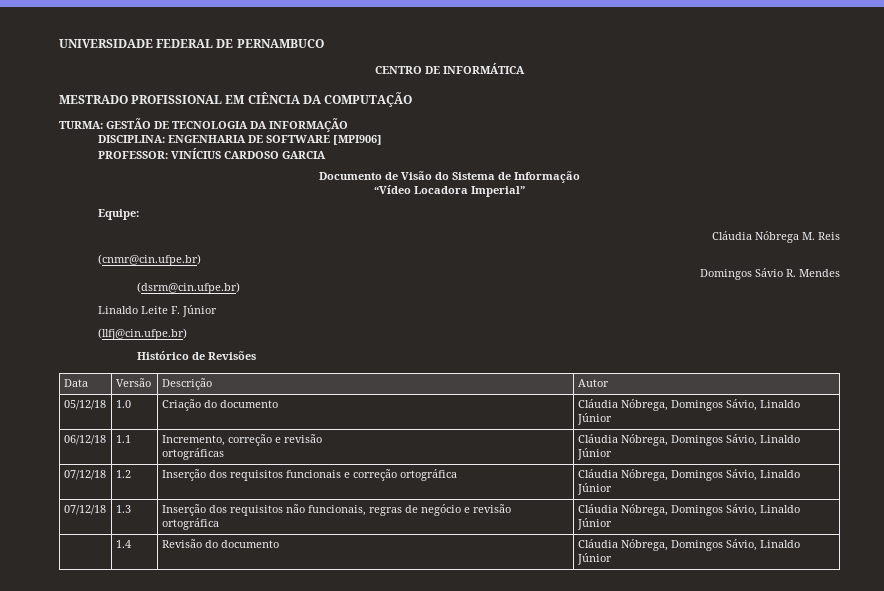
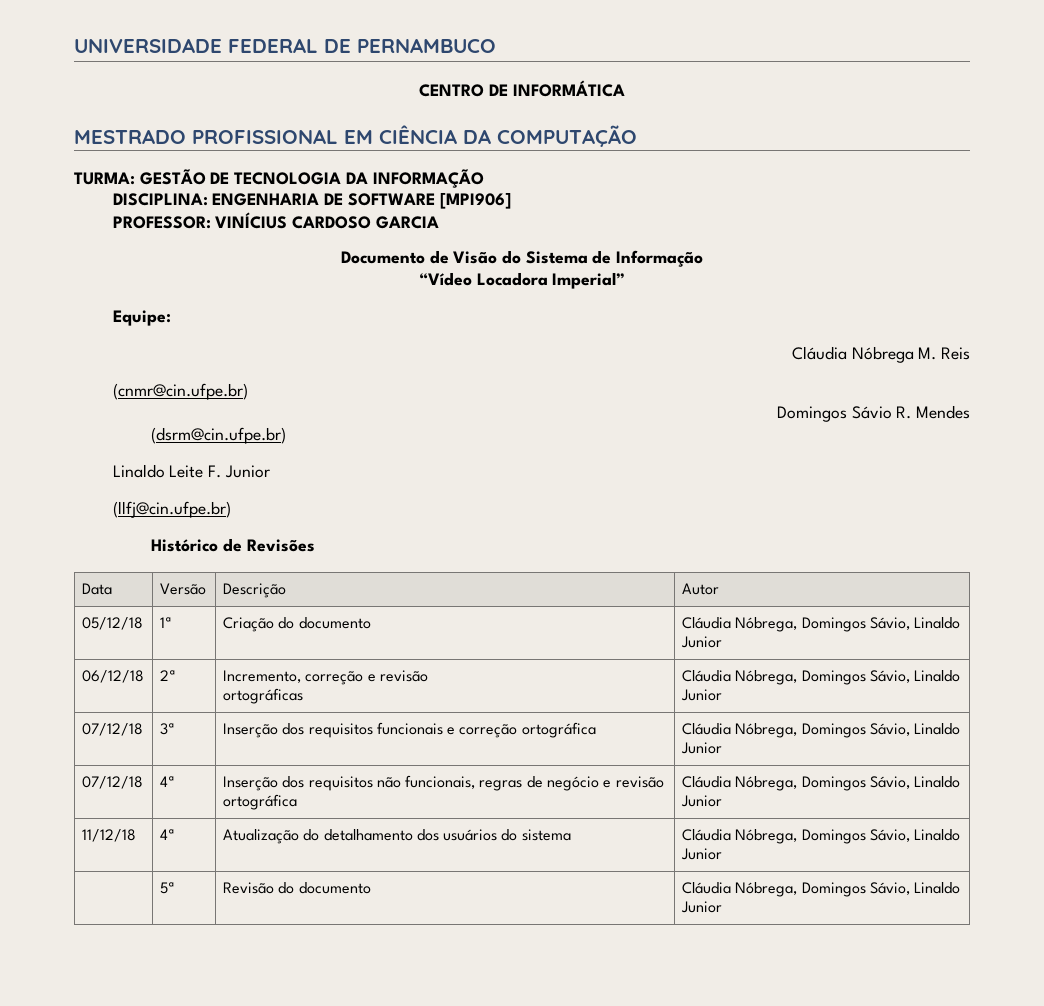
- Linaldo Leite F. Júnior
+ Linaldo Leite F. Junior
- 05/12/18 | 1.0 | Criação do documento | Cláudia Nóbrega, Domingos Sávio, Linaldo Júnior
+ 05/12/18 | 1ª | Criação do documento | Cláudia Nóbrega, Domingos Sávio, Linaldo Junior
- 06/12/18 | 1.1 | Incremento, correção e revisão
- ortográficas | Cláudia Nóbrega, Domingos Sávio, Linaldo Júnior
- 07/12/18 | 1.2 | Inserção dos requisitos funcionais e correção ortográfica | Cláudia Nóbrega, Domingos Sávio, Linaldo Júnior
- 07/12/18 | 1.3 | Inserção dos requisitos não funcionais, regras de negócio e revisão ortográfica | Cláudia Nóbrega, Domingos Sávio, Linaldo Júnior
- | 1.4 | Revisão do documento | Cláudia Nóbrega, Domingos Sávio, Linaldo Júnior
+ 06/12/18 | 2ª | Incremento, correção e revisão
+ ortográficas | Cláudia Nóbrega, Domingos Sávio, Linaldo Junior
+ 07/12/18 | 3ª | Inserção dos requisitos funcionais e correção ortográfica | Cláudia Nóbrega, Domingos Sávio, Linaldo Junior
+ 07/12/18 | 4ª | Inserção dos requisitos não funcionais, regras de negócio e revisão ortográfica | Cláudia Nóbrega, Domingos Sávio, Linaldo Junior
+ 11/12/18 | 4ª | Atualização do detalhamento dos usuários do sistema | Cláudia Nóbrega, Domingos Sávio, Linaldo Junior
+ | 5ª | Revisão do documento | Cláudia Nóbrega, Domingos Sávio, Linaldo Junior

